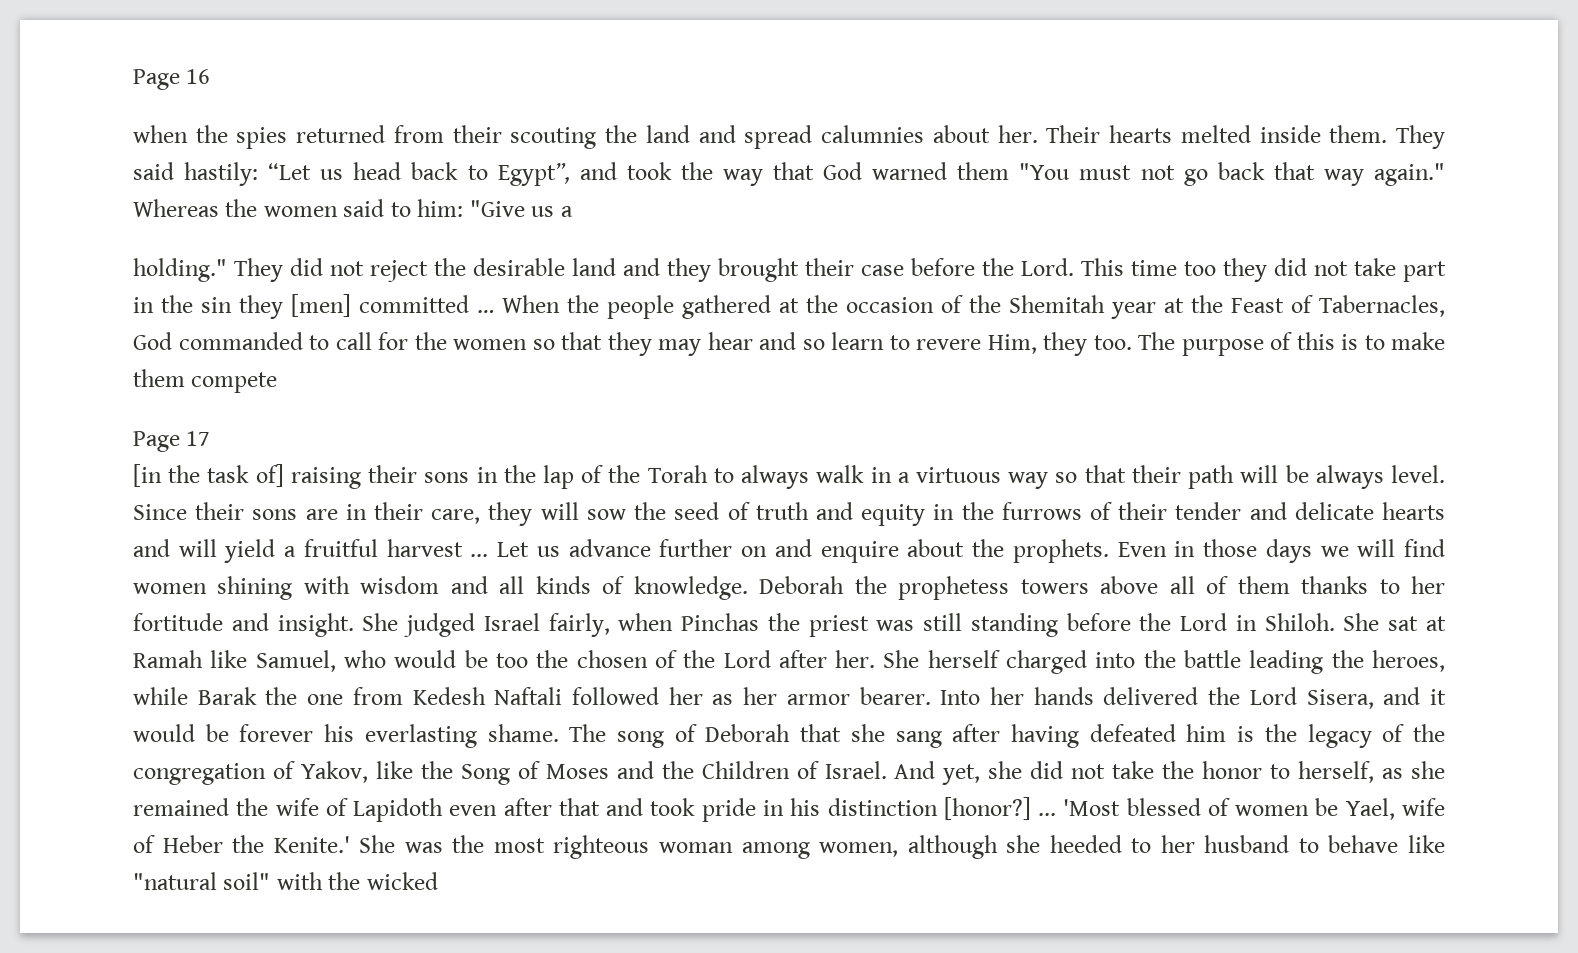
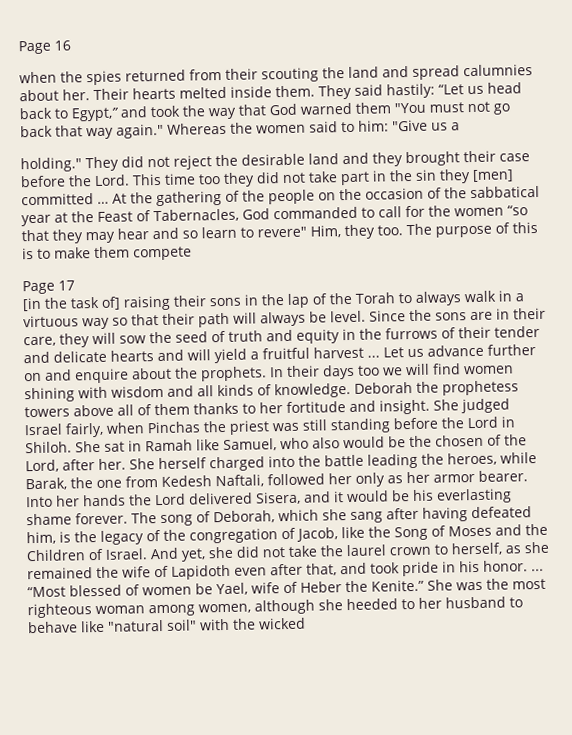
- They said hastily: “Let us head back to Egypt”, and took the way that God warned them "You must not go back that way again."
+ They said hastily: “Let us head back to Egypt,” and took the way that God warned them "You must not go back that way again."
- When the people gathered at the occasion of the Shemitah year at the Feast of Tabernacles, God commanded to call for the women so that they may hear and so learn to revere Him, they too.
+ At the gathering of the people on the occasion of the sabbatical year at the Feast of Tabernacles, God commanded to call for the women “so that they may hear and so learn to revere" Him, they too.
- [in the task of] raising their sons in the lap of the Torah to always walk in a virtuous way so that their path will be always level.
+ [in the task of] raising their sons in the lap of the Torah to always walk in a virtuous way so that their path will always be level.
- Since their sons are in their care, they will sow the seed of truth and equity in the furrows of their tender and delicate hearts and will yield a fruitful harvest ...
+ Since the sons are in their care, they will sow the seed of truth and equity in the furrows of their tender and delicate hearts and will yield a fruitful harvest ...
- Even in those days we will find women shining with wisdom and all kinds of knowledge.
+ In their days too we will find women shining with wisdom and all kinds of knowledge.
- She sat at Ramah like Samuel, who would be too the chosen of the Lord after her.
+ She sat in Ramah like Samuel, who also would be the chosen of the Lord, after her.
- She herself charged into the battle leading the heroes, while Barak the one from Kedesh Naftali followed her as her armor bearer.
+ She herself charged into the battle leading the heroes, while Barak, the one from Kedesh Naftali, followed her only as her armor bearer.
- Into her hands delivered the Lord Sisera, and it would be forever his everlasting shame.
+ Into her hands the Lord delivered Sisera, and it would be his everlasting shame forever.
- The song of Deborah that she sang after having defeated him is the legacy of the congregation of Yakov, like the Song of Moses and the Children of Israel.
+ The song of Deborah, which she sang after having defeated him, is the legacy of the congregation of Jacob, like the Song of Moses and the Children of Israel.
- And yet, she did not take the honor to herself, as she remained the wife of Lapidoth even after that and took pride in his distinction [honor?] ... 'Most blessed of women be Yael, wife of Heber the Kenite.'
+ And yet, she did not take the laurel crown to herself, as she remained the wife of Lapidoth even after that, and took pride in his honor. ... “Most blessed of women be Yael, wife of Heber the Kenite.”

